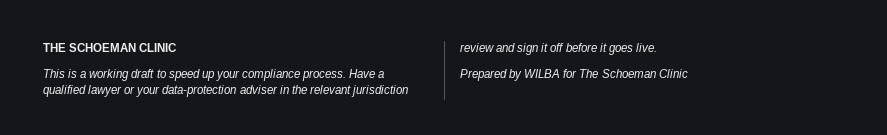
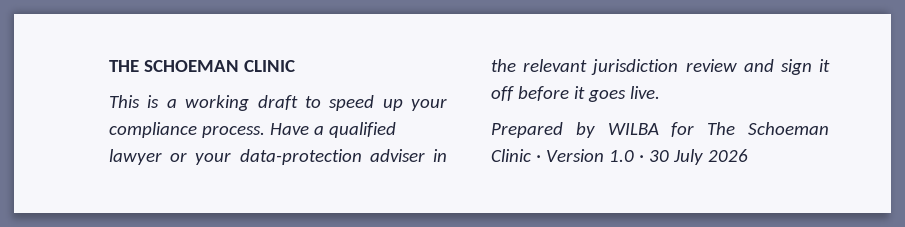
- Prepared by WILBA for The Schoeman Clinic
+ Prepared by WILBA for The Schoeman Clinic · Version 1.0 · 30 July 2026

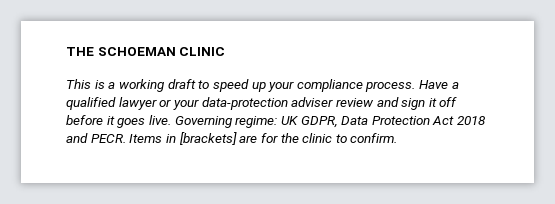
- Have a qualified lawyer or your data-protection adviser in the relevant jurisdiction review and sign it off before it goes live.
- Prepared by WILBA for The Schoeman Clinic · Version 1.0 · 30 July 2026
+ Have a qualified lawyer or your data-protection adviser review and sign it off before it goes live. Governing regime: UK GDPR, Data Protection Act 2018 and PECR. Items in [brackets] are for the clinic to confirm.

